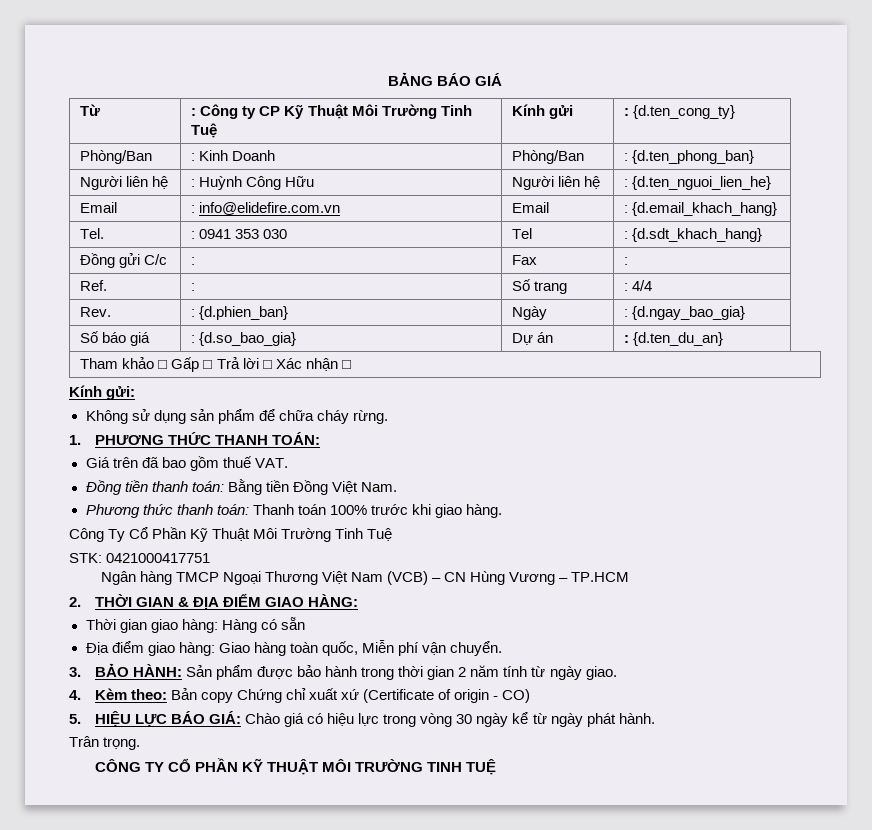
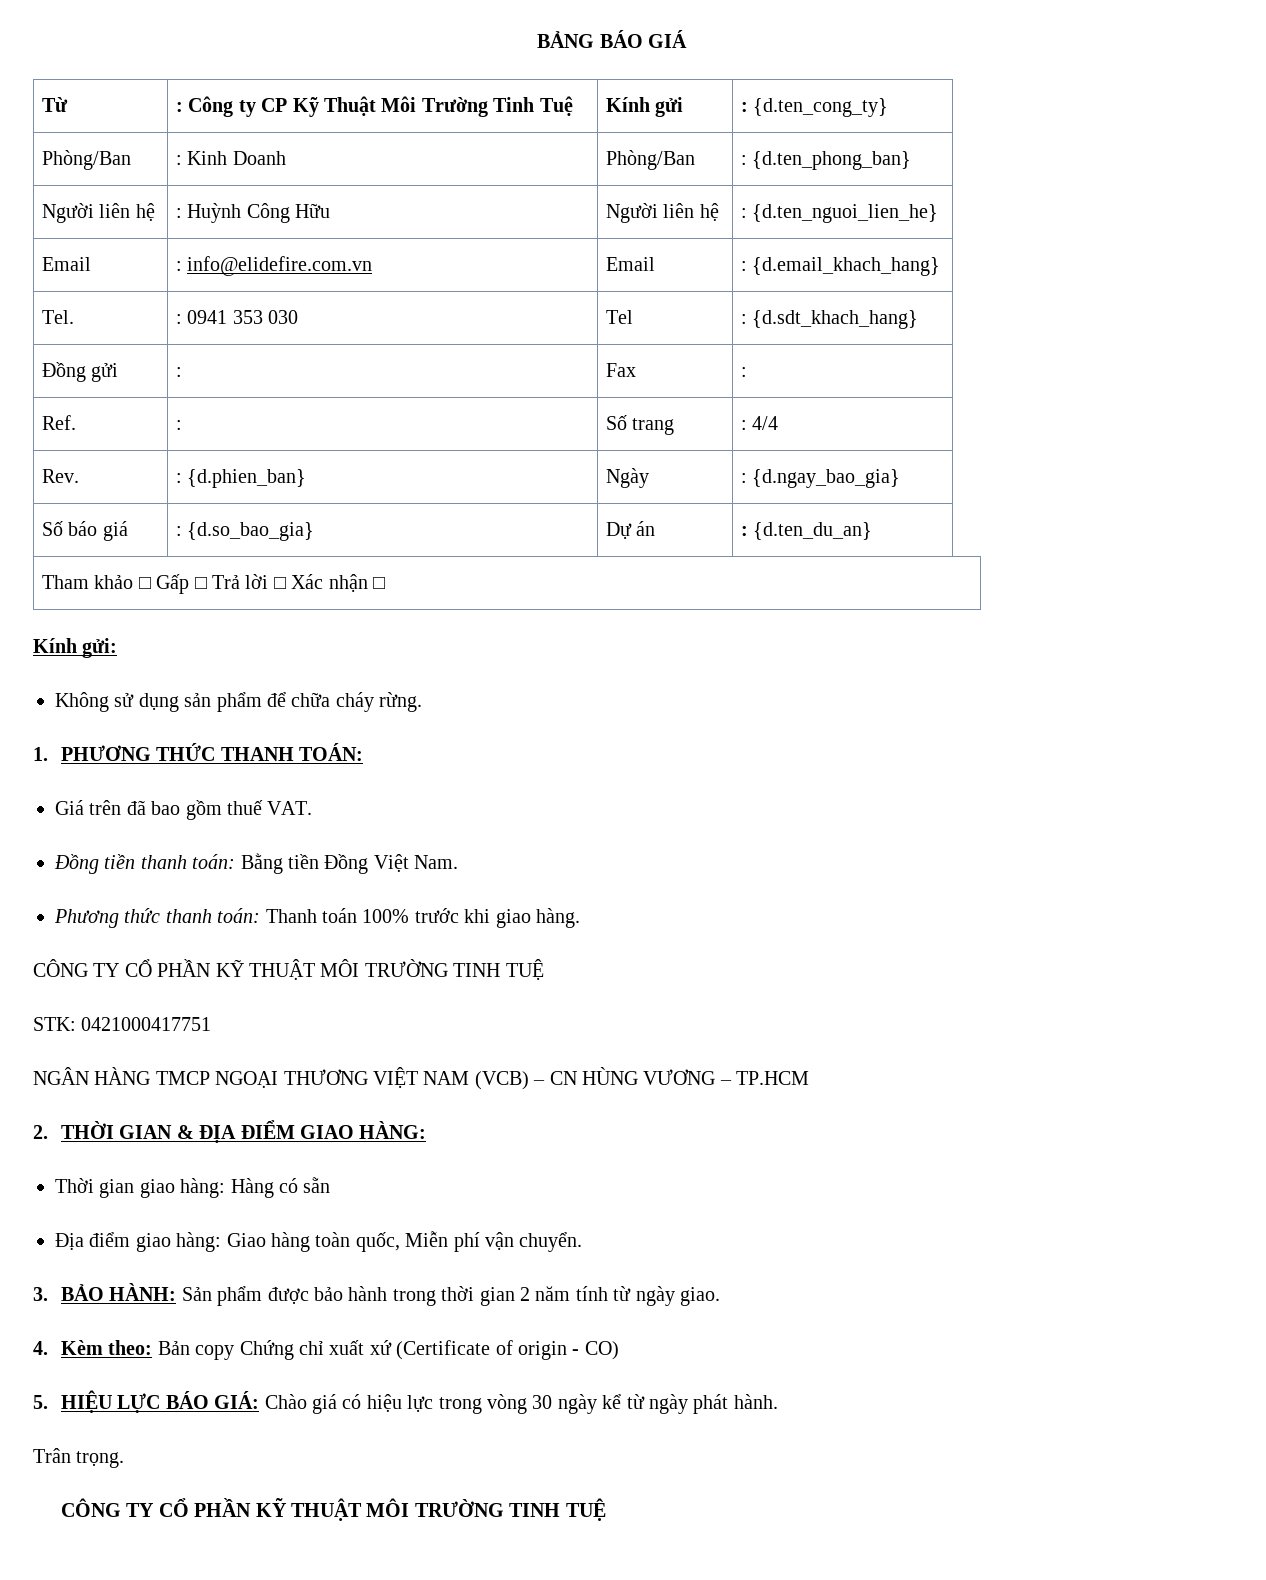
- Đồng gửi C/c | : | Fax | :
+ Đồng gửi | : | Fax | :
  Phương thức thanh toán: Thanh toán 100% trước khi giao hàng.
- Công Ty Cổ Phần Kỹ Thuật Môi Trường Tinh Tuệ
+ CÔNG TY CỔ PHẦN KỸ THUẬT MÔI TRƯỜNG TINH TUỆ
  STK: 0421000417751
- Ngân hàng TMCP Ngoại Thương Việt Nam (VCB) – CN Hùng Vương – TP.HCM
+ NGÂN HÀNG TMCP NGOẠI THƯƠNG VIỆT NAM (VCB) – CN HÙNG VƯƠNG – TP.HCM

